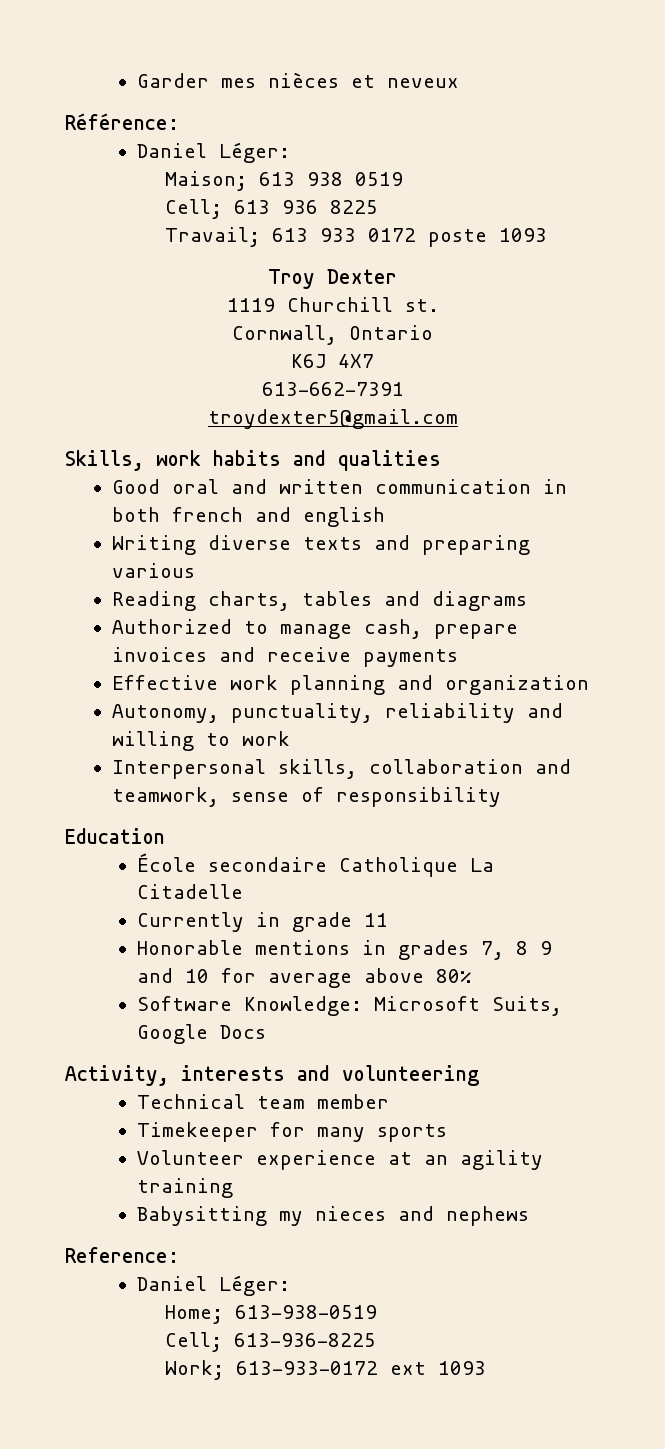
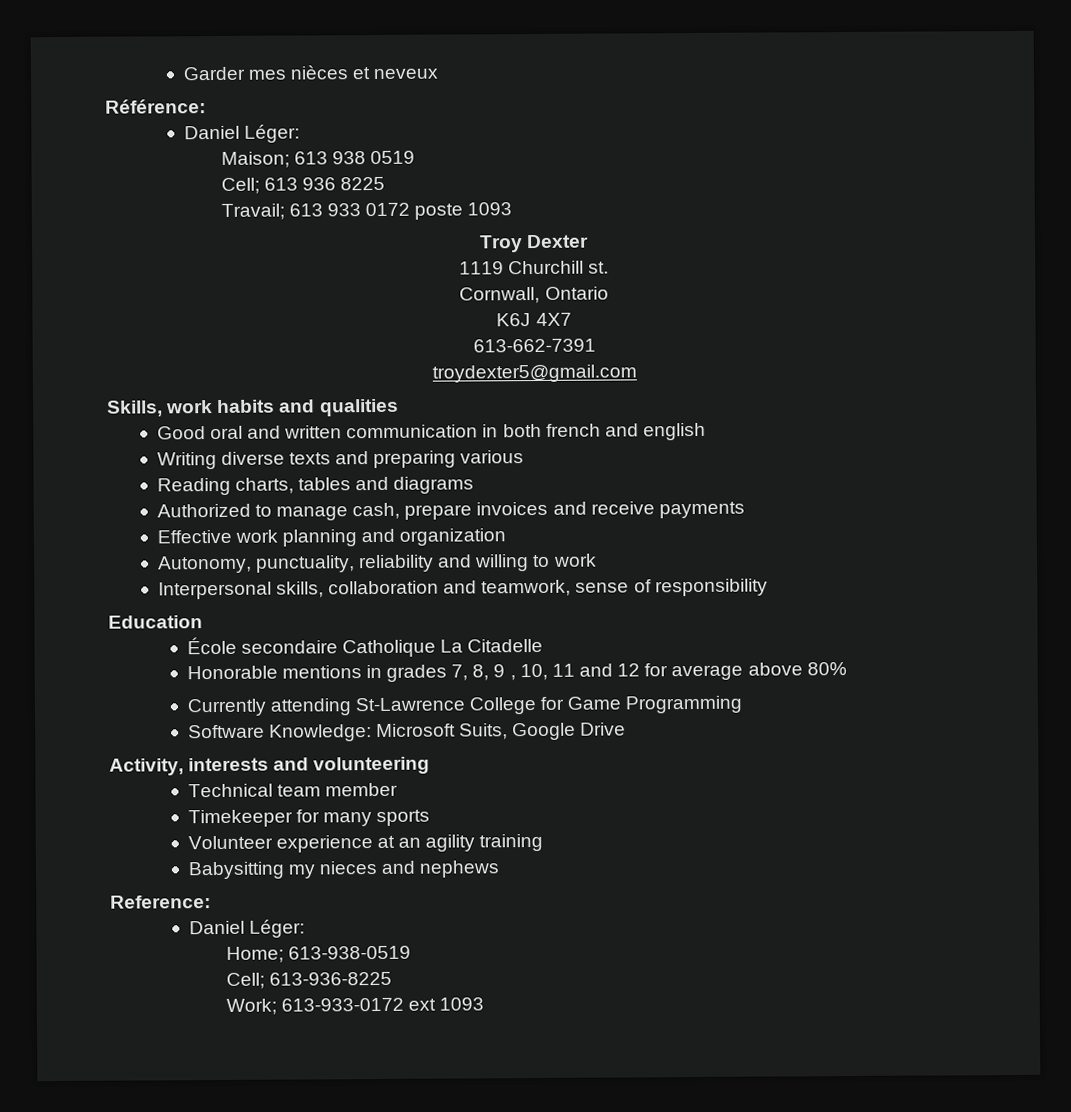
- Currently in grade 11
- Honorable mentions in grades 7, 8 9 and 10 for average above 80%
+ Honorable mentions in grades 7, 8, 9 , 10, 11 and 12 for average above 80%
+ Currently attending St-Lawrence College for Game Programming
- Software Knowledge: Microsoft Suits, Google Docs
+ Software Knowledge: Microsoft Suits, Google Drive

